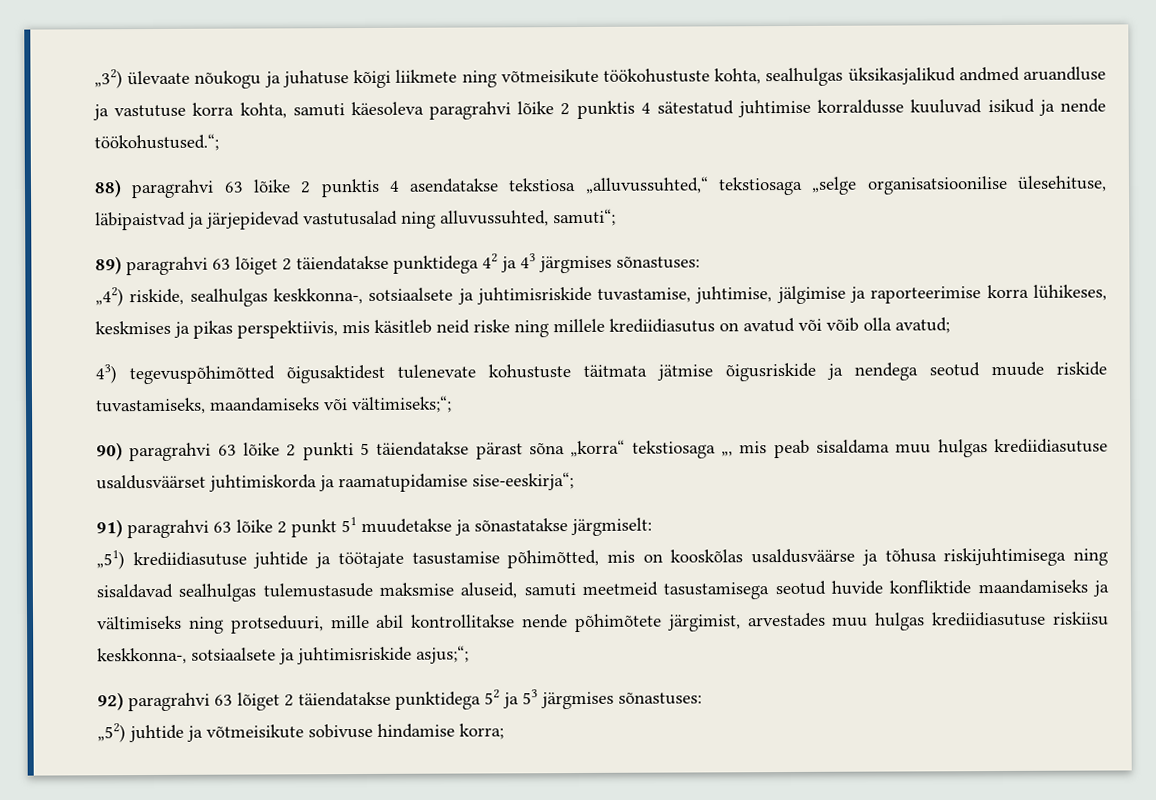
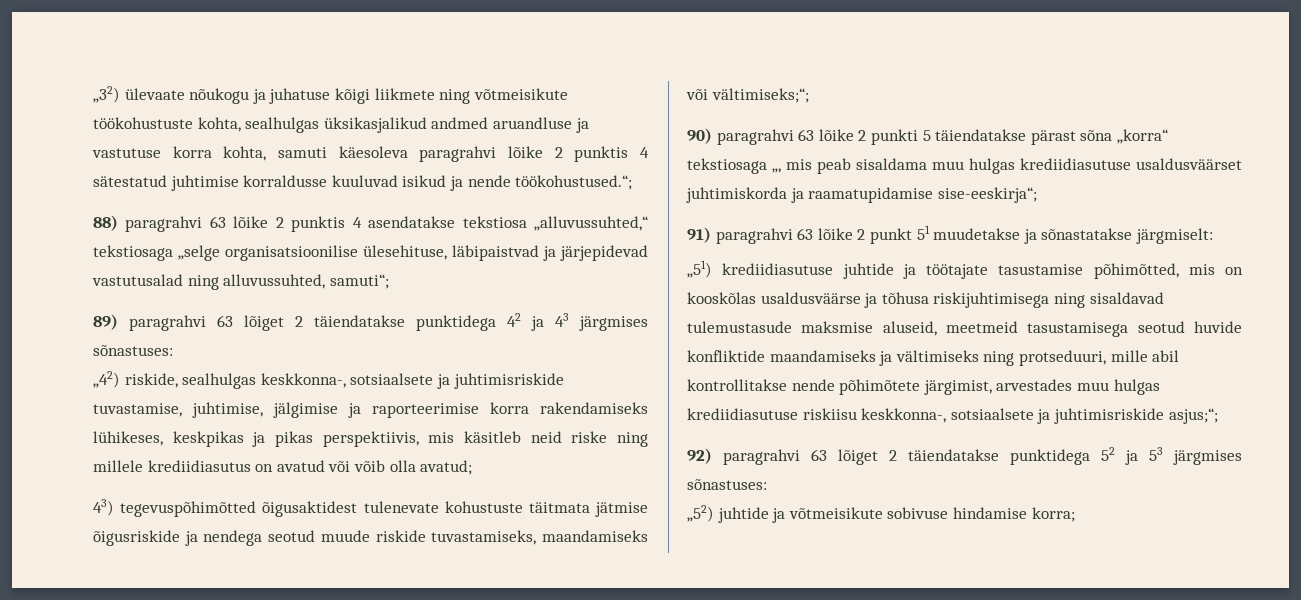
- „42) riskide, sealhulgas keskkonna-, sotsiaalsete ja juhtimisriskide tuvastamise, juhtimise, jälgimise ja raporteerimise korra lühikeses, keskmises ja pikas perspektiivis, mis käsitleb neid riske ning millele krediidiasutus on avatud või võib olla avatud;
+ „42) riskide, sealhulgas keskkonna-, sotsiaalsete ja juhtimisriskide tuvastamise, juhtimise, jälgimise ja raporteerimise korra rakendamiseks lühikeses, keskpikas ja pikas perspektiivis, mis käsitleb neid riske ning millele krediidiasutus on avatud või võib olla avatud;
- „51) krediidiasutuse juhtide ja töötajate tasustamise põhimõtted, mis on kooskõlas usaldusväärse ja tõhusa riskijuhtimisega ning sisaldavad sealhulgas tulemustasude maksmise aluseid, samuti meetmeid tasustamisega seotud huvide konfliktide maandamiseks ja vältimiseks ning protseduuri, mille abil kontrollitakse nende põhimõtete järgimist, arvestades muu hulgas krediidiasutuse riskiisu keskkonna-, sotsiaalsete ja juhtimisriskide asjus;“;
+ „51) krediidiasutuse juhtide ja töötajate tasustamise põhimõtted, mis on kooskõlas usaldusväärse ja tõhusa riskijuhtimisega ning sisaldavad tulemustasude maksmise aluseid, meetmeid tasustamisega seotud huvide konfliktide maandamiseks ja vältimiseks ning protseduuri, mille abil kontrollitakse nende põhimõtete järgimist, arvestades muu hulgas krediidiasutuse riskiisu keskkonna-, sotsiaalsete ja juhtimisriskide asjus;“;

